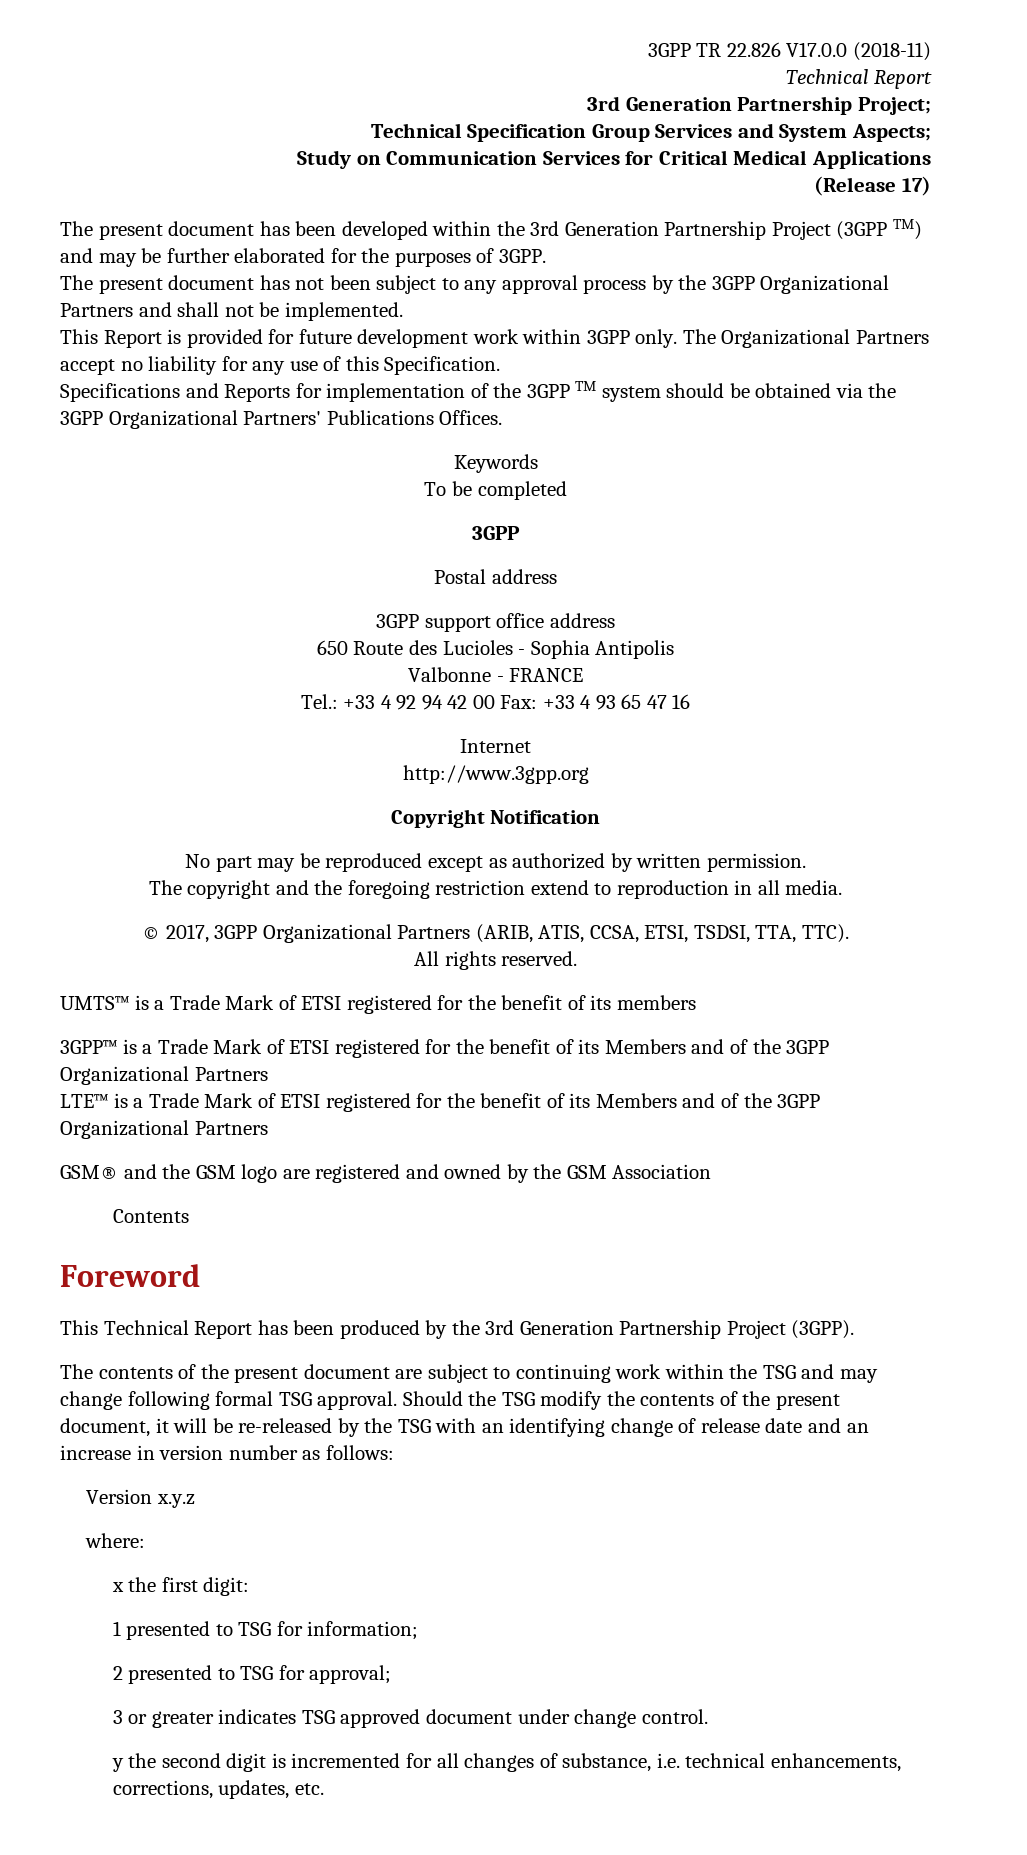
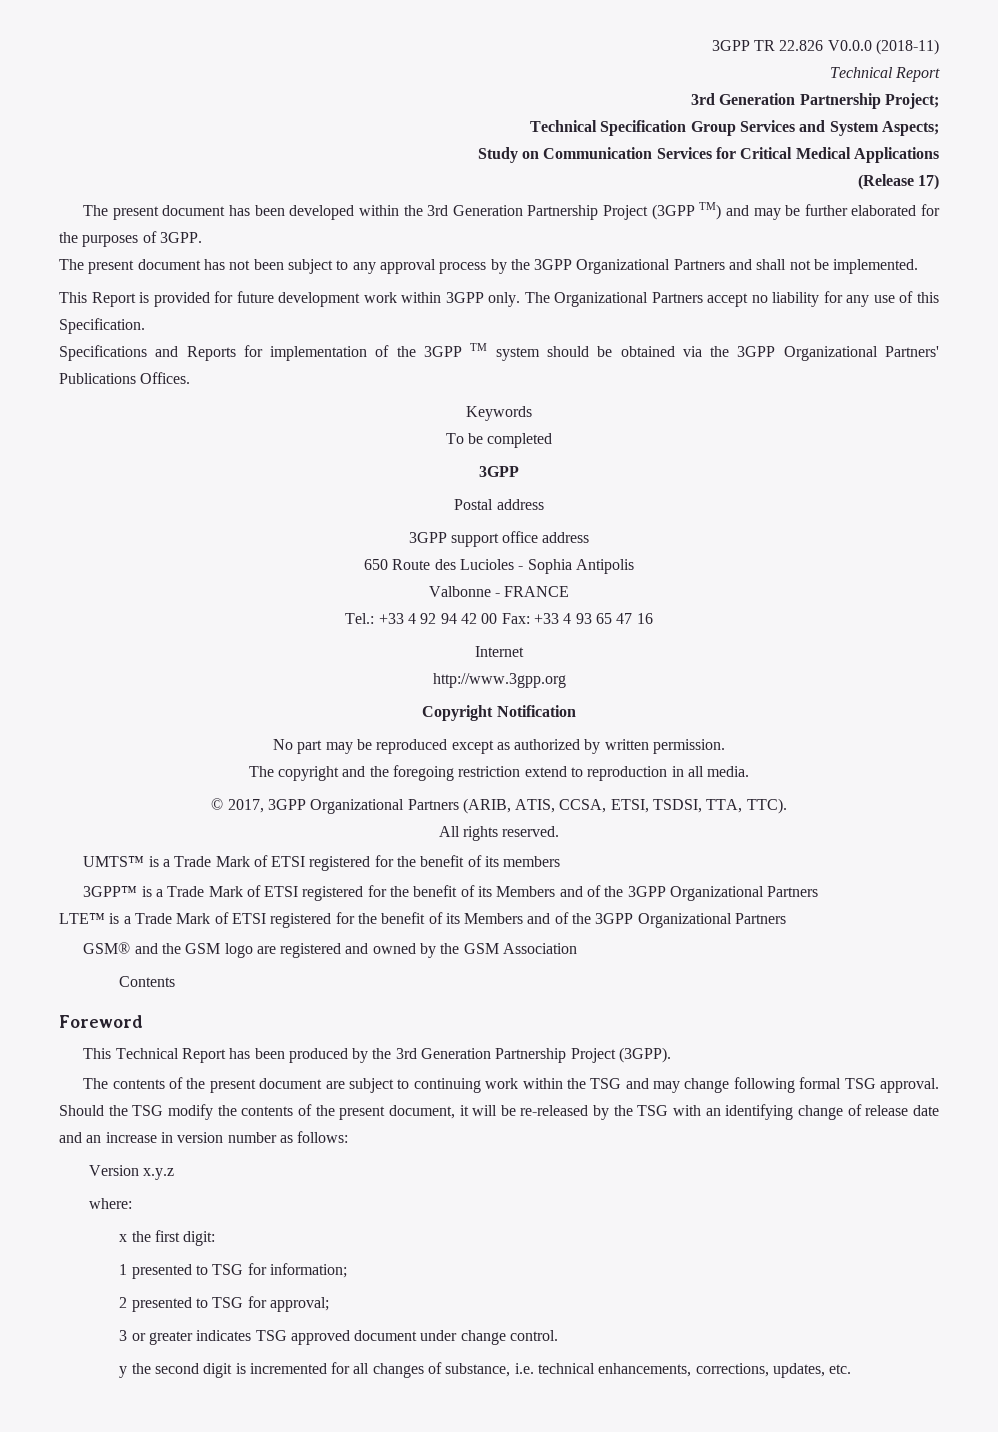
- 3GPP TR 22.826 V17.0.0 (2018-11)
+ 3GPP TR 22.826 V0.0.0 (2018-11)

